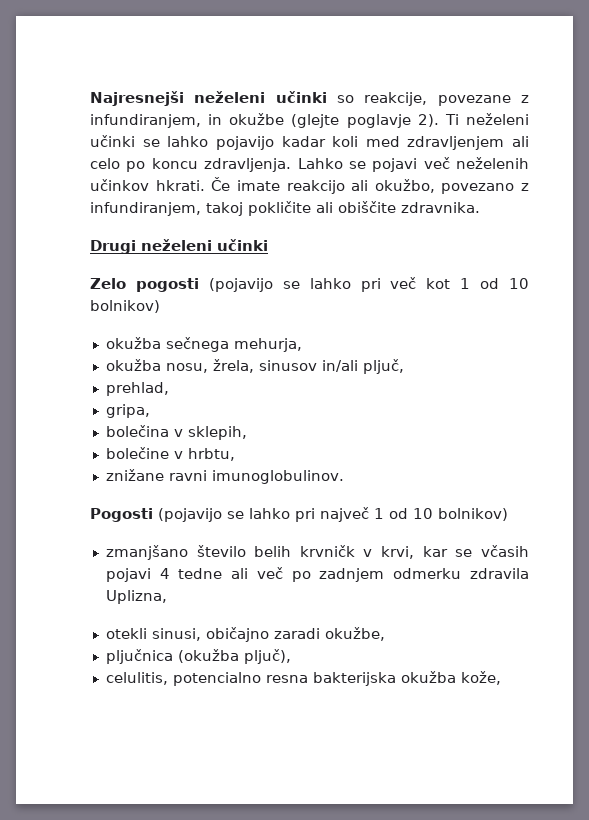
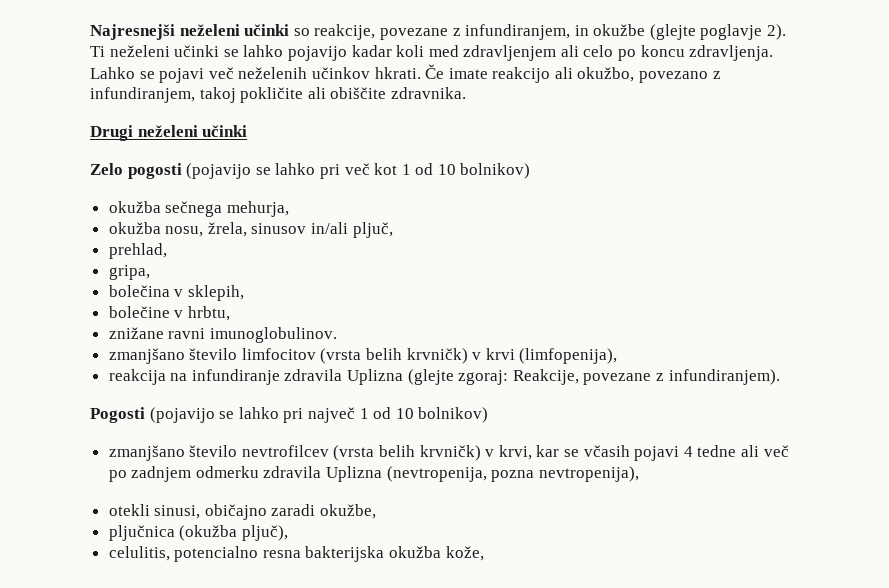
+ zmanjšano število limfocitov (vrsta belih krvničk) v krvi (limfopenija),
+ reakcija na infundiranje zdravila Uplizna (glejte zgoraj: Reakcije, povezane z infundiranjem).
- zmanjšano število belih krvničk v krvi, kar se včasih pojavi 4 tedne ali več po zadnjem odmerku zdravila Uplizna,
+ zmanjšano število nevtrofilcev (vrsta belih krvničk) v krvi, kar se včasih pojavi 4 tedne ali več po zadnjem odmerku zdravila Uplizna (nevtropenija, pozna nevtropenija),

